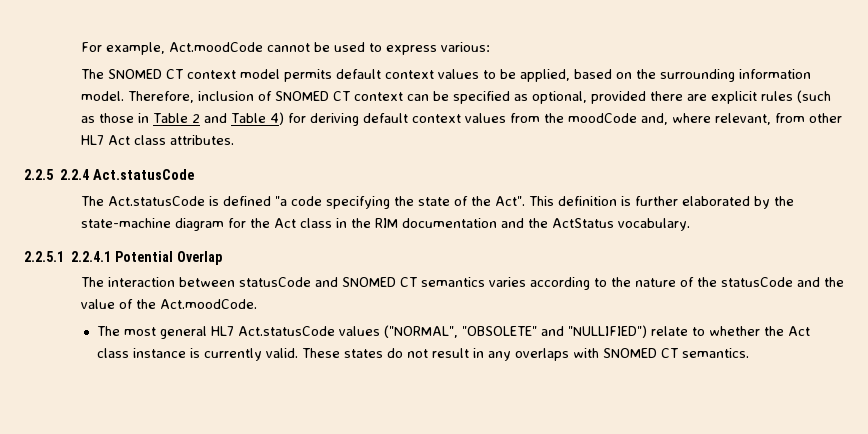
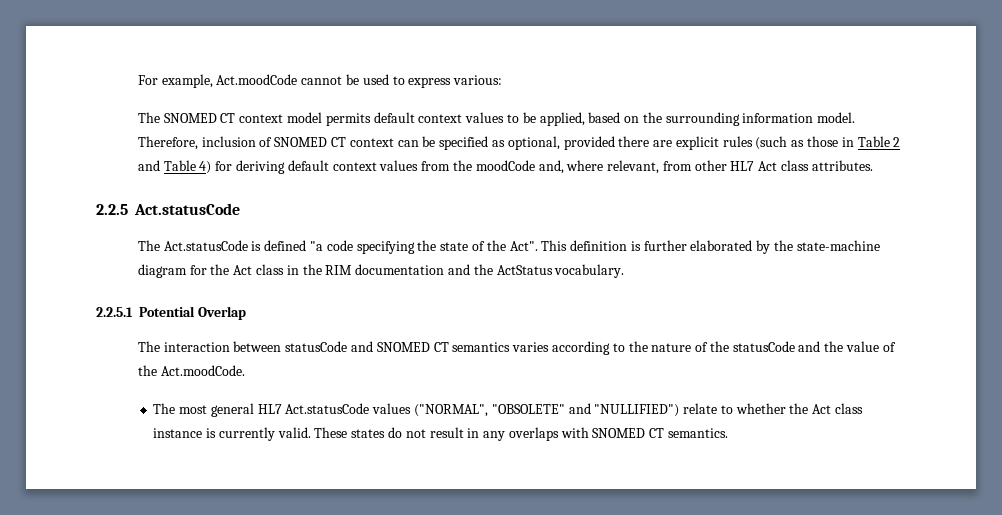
- 2.2.5 2.2.4 Act.statusCode
+ 2.2.5 Act.statusCode
- 2.2.5.1 2.2.4.1 Potential Overlap
+ 2.2.5.1 Potential Overlap

